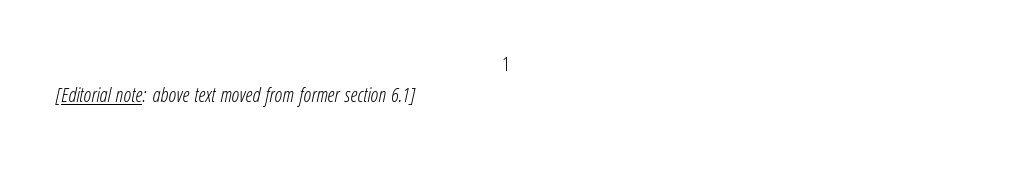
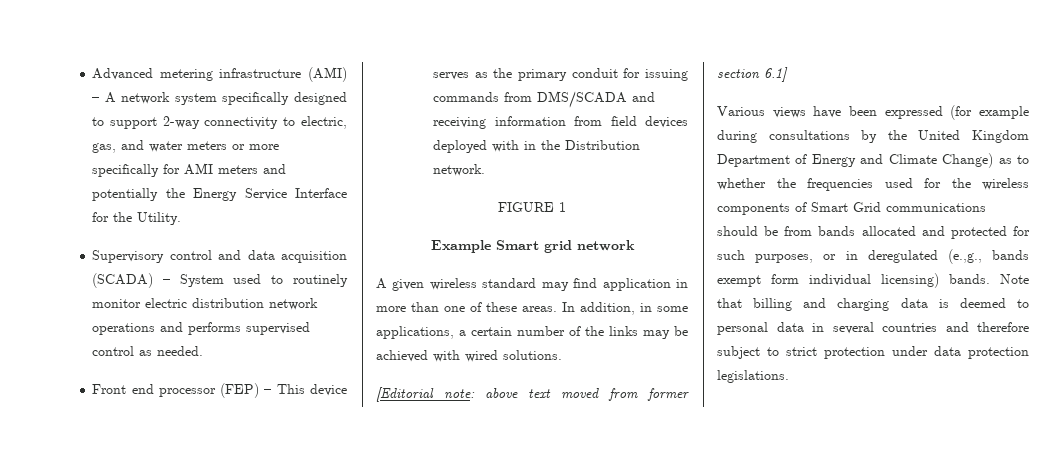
- 1
+ Advanced metering infrastructure (AMI) – A network system specifically designed to support 2-way connectivity to electric, gas, and water meters or more specifically for AMI meters and potentially the Energy Service Interface for the Utility.
+ Supervisory control and data acquisition (SCADA) – System used to routinely monitor electric distribution network operations and performs supervised control as needed.
+ Front end processor (FEP) – This device serves as the primary conduit for issuing commands from DMS/SCADA and receiving information from field devices deployed with in the Distribution network.
+ FIGURE 1
+ Example Smart grid network
+ A given wireless standard may find application in more than one of these areas. In addition, in some applications, a certain number of the links may be achieved with wired solutions.
+ Various views have been expressed (for example during consultations by the United Kingdom Department of Energy and Climate Change) as to whether the frequencies used for the wireless components of Smart Grid communications should be from bands allocated and protected for such purposes, or in deregulated (e.,g., bands exempt form individual licensing) bands. Note that billing and charging data is deemed to personal data in several countries and therefore subject to strict protection under data protection legislations.

